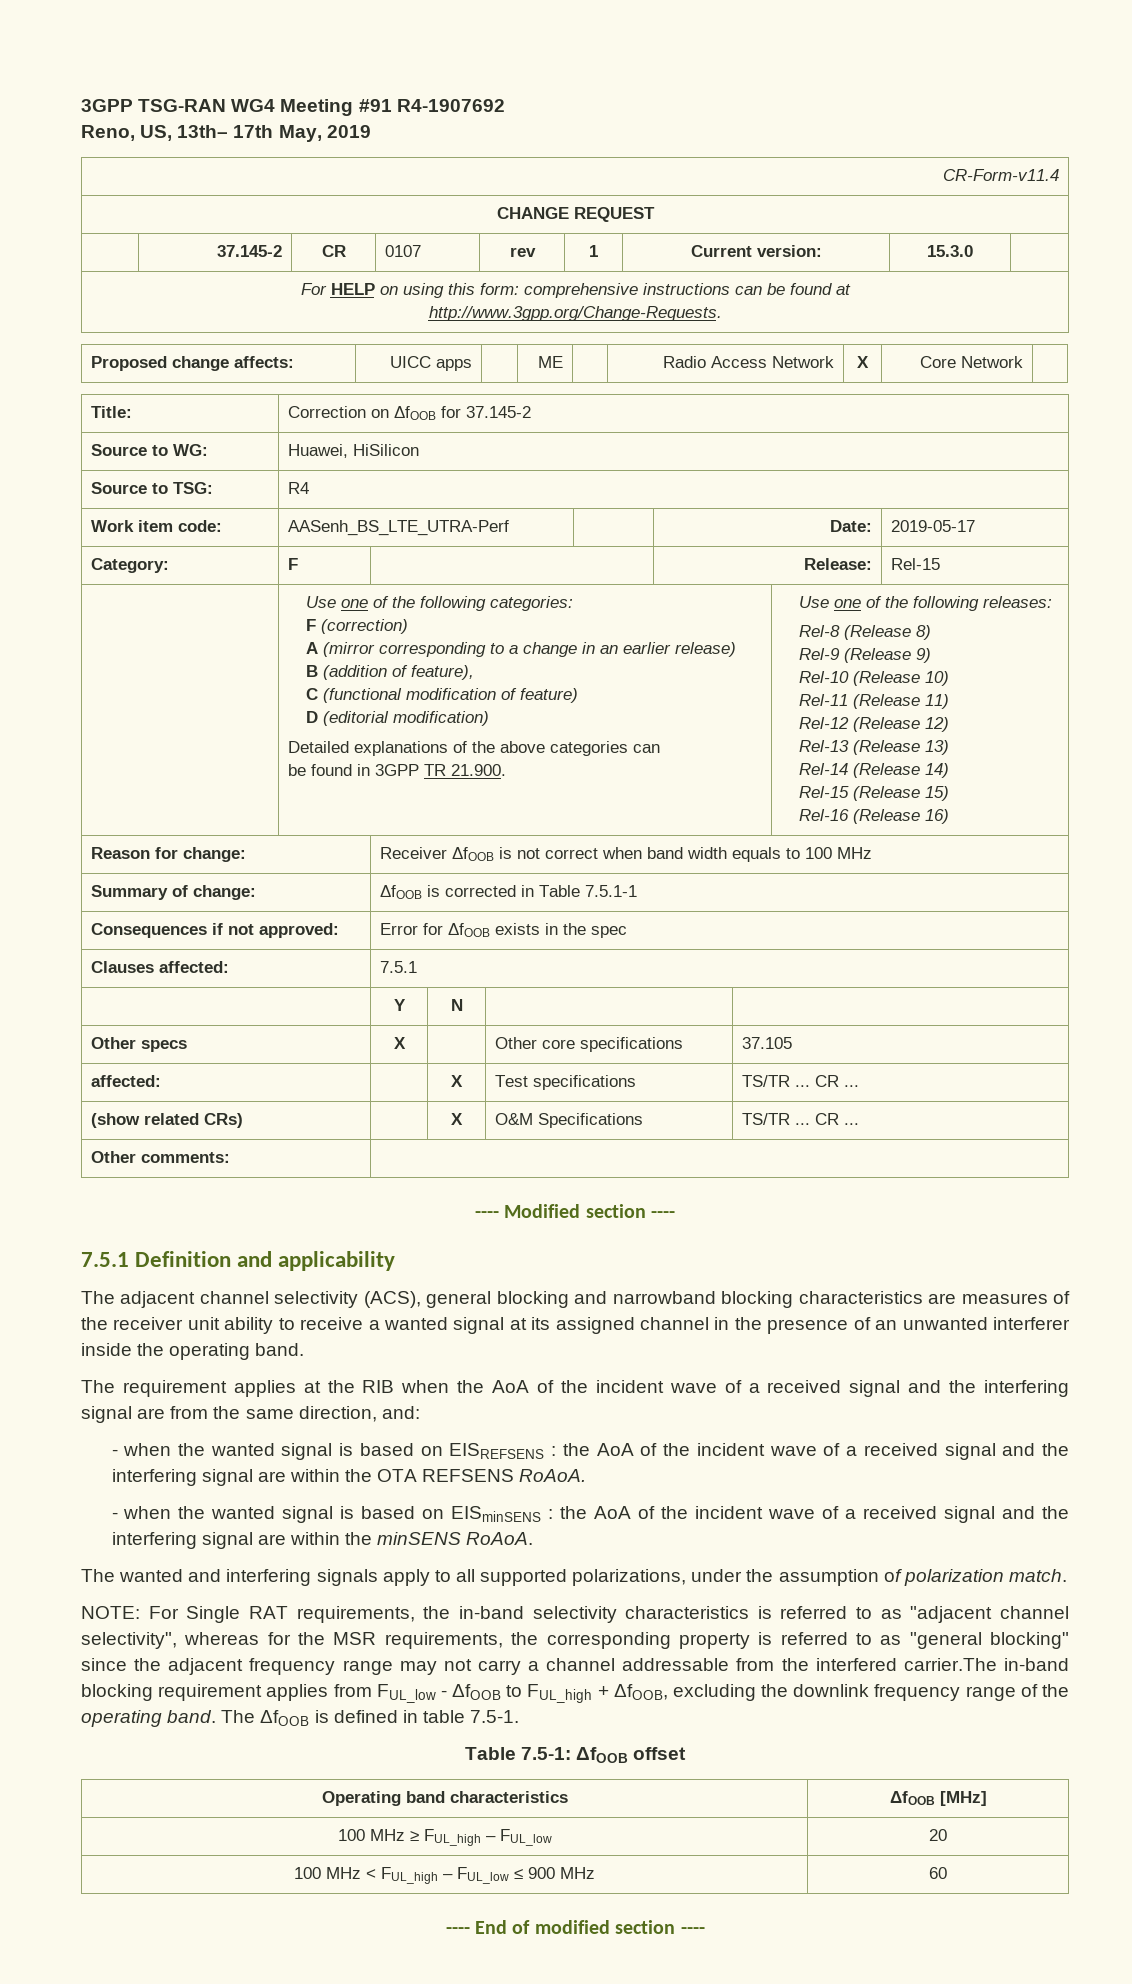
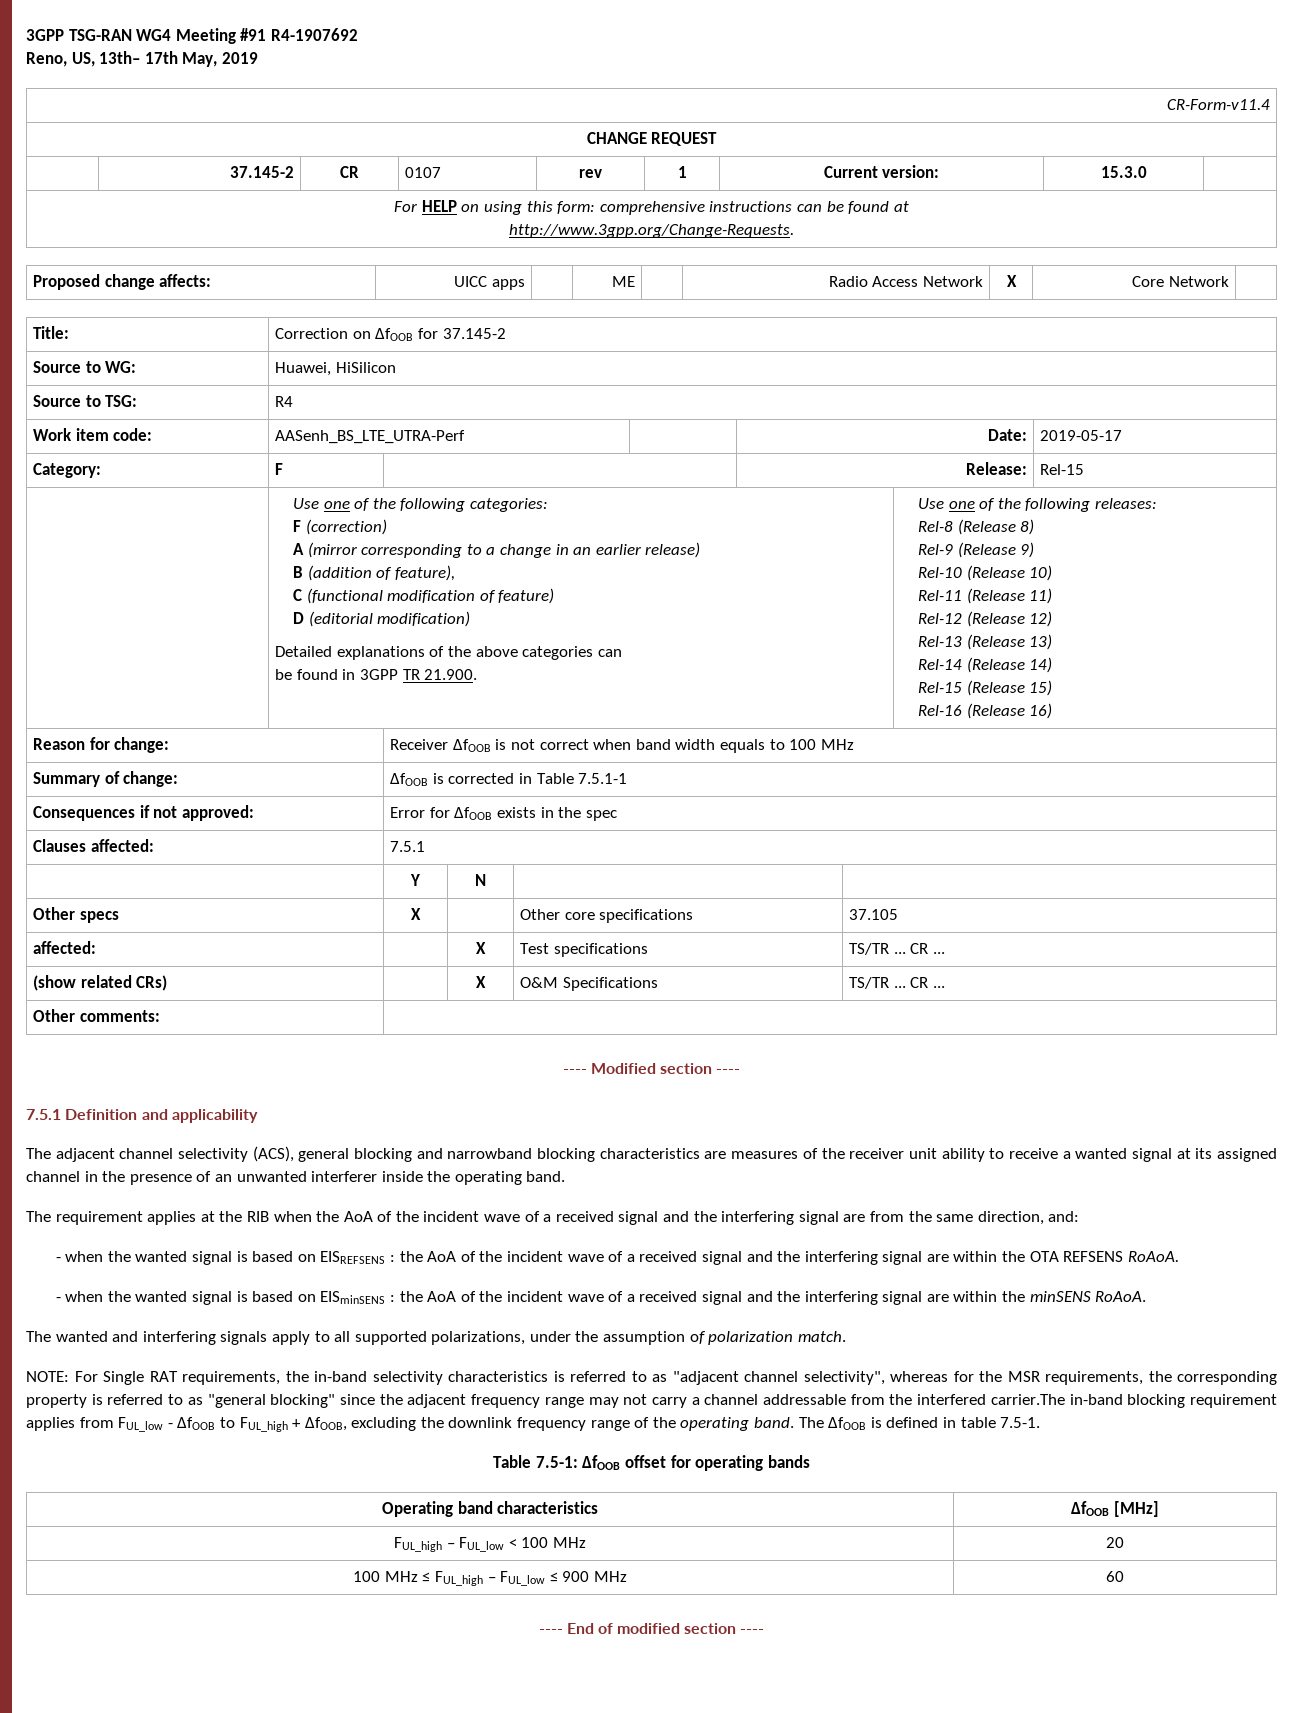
- Table 7.5-1: ΔfOOB offset
+ Table 7.5-1: ΔfOOB offset for operating bands
- 100 MHz ≥ FUL_high – FUL_low | 20
+ FUL_high – FUL_low < 100 MHz | 20
- 100 MHz < FUL_high – FUL_low ≤ 900 MHz | 60
+ 100 MHz ≤ FUL_high – FUL_low ≤ 900 MHz | 60

